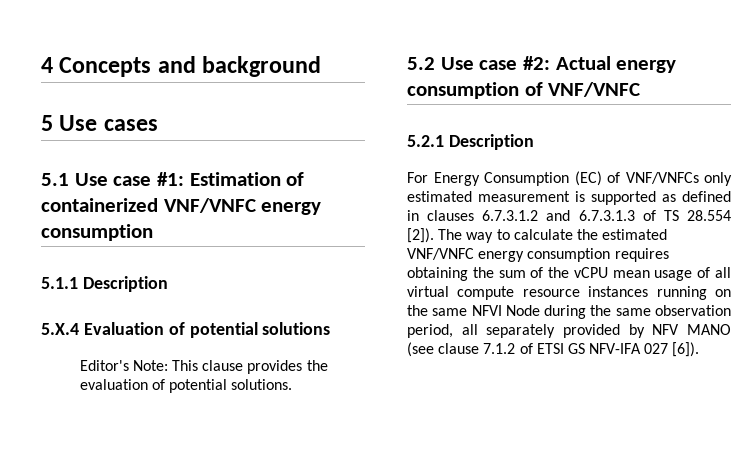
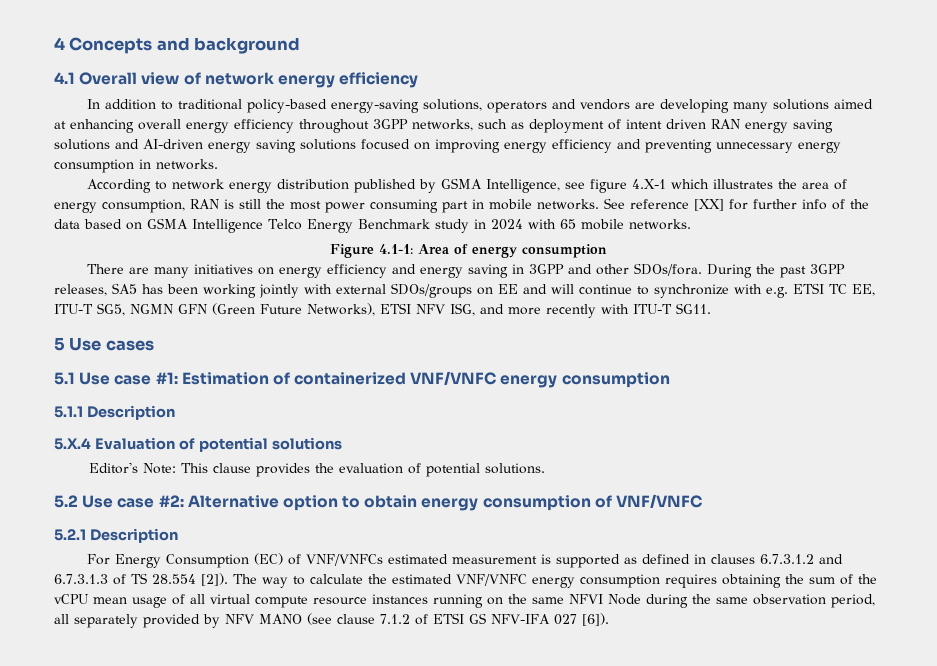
+ 4.1 Overall view of network energy efficiency
+ In addition to traditional policy-based energy-saving solutions, operators and vendors are developing many solutions aimed at enhancing overall energy efficiency throughout 3GPP networks, such as deployment of intent driven RAN energy saving solutions and AI-driven energy saving solutions focused on improving energy efficiency and preventing unnecessary energy consumption in networks.
+ According to network energy distribution published by GSMA Intelligence, see figure 4.X-1 which illustrates the area of energy consumption, RAN is still the most power consuming part in mobile networks. See reference [XX] for further info of the data based on GSMA Intelligence Telco Energy Benchmark study in 2024 with 65 mobile networks.
+ Figure 4.1-1: Area of energy consumption
+ There are many initiatives on energy efficiency and energy saving in 3GPP and other SDOs/fora. During the past 3GPP releases, SA5 has been working jointly with external SDOs/groups on EE and will continue to synchronize with e.g. ETSI TC EE, ITU-T SG5, NGMN GFN (Green Future Networks), ETSI NFV ISG, and more recently with ITU-T SG11.
- 5.2 Use case #2: Actual energy consumption of VNF/VNFC
+ 5.2 Use case #2: Alternative option to obtain energy consumption of VNF/VNFC
- For Energy Consumption (EC) of VNF/VNFCs only estimated measurement is supported as defined in clauses 6.7.3.1.2 and 6.7.3.1.3 of TS 28.554 [2]).
+ For Energy Consumption (EC) of VNF/VNFCs estimated measurement is supported as defined in clauses 6.7.3.1.2 and 6.7.3.1.3 of TS 28.554 [2]).

